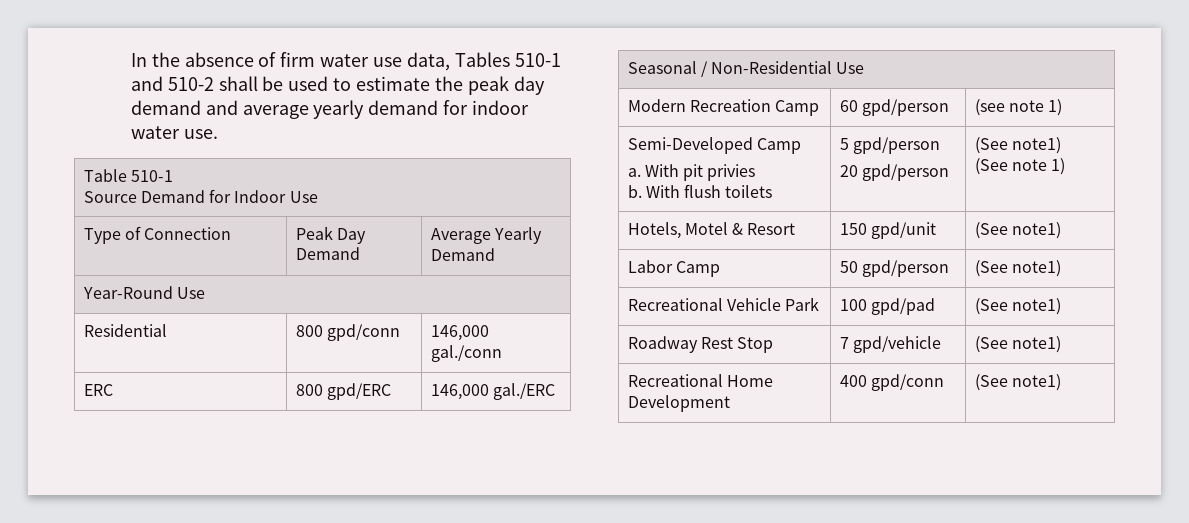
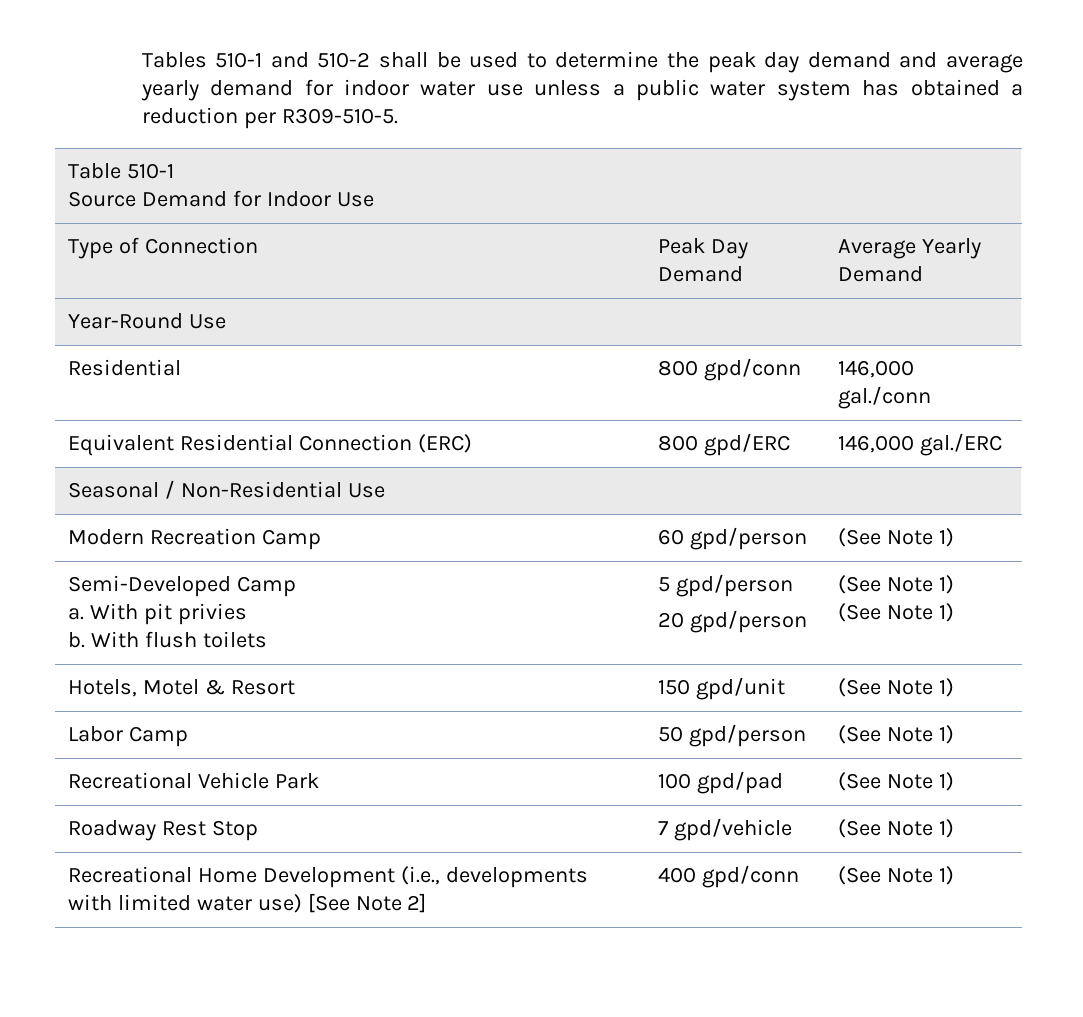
- In the absence of firm water use data, Tables 510-1 and 510-2 shall be used to estimate the peak day demand and average yearly demand for indoor water use.
+ Tables 510-1 and 510-2 shall be used to determine the peak day demand and average yearly demand for indoor water use unless a public water system has obtained a reduction per R309-510-5.
- ERC | 800 gpd/ERC | 146,000 gal./ERC
+ Equivalent Residential Connection (ERC) | 800 gpd/ERC | 146,000 gal./ERC
- Modern Recreation Camp | 60 gpd/person | (see note 1)
+ Modern Recreation Camp | 60 gpd/person | (See Note 1)
  Semi-Developed Camp
  a. With pit privies
  b. With flush toilets | 5 gpd/person
- 20 gpd/person | (See note1)
- (See note 1)
+ 20 gpd/person | (See Note 1)
+ (See Note 1)
- Hotels, Motel & Resort | 150 gpd/unit | (See note1)
+ Hotels, Motel & Resort | 150 gpd/unit | (See Note 1)
- Labor Camp | 50 gpd/person | (See note1)
+ Labor Camp | 50 gpd/person | (See Note 1)
- Recreational Vehicle Park | 100 gpd/pad | (See note1)
+ Recreational Vehicle Park | 100 gpd/pad | (See Note 1)
- Roadway Rest Stop | 7 gpd/vehicle | (See note1)
+ Roadway Rest Stop | 7 gpd/vehicle | (See Note 1)
- Recreational Home Development | 400 gpd/conn | (See note1)
+ Recreational Home Development (i.e., developments with limited water use) [See Note 2] | 400 gpd/conn | (See Note 1)

